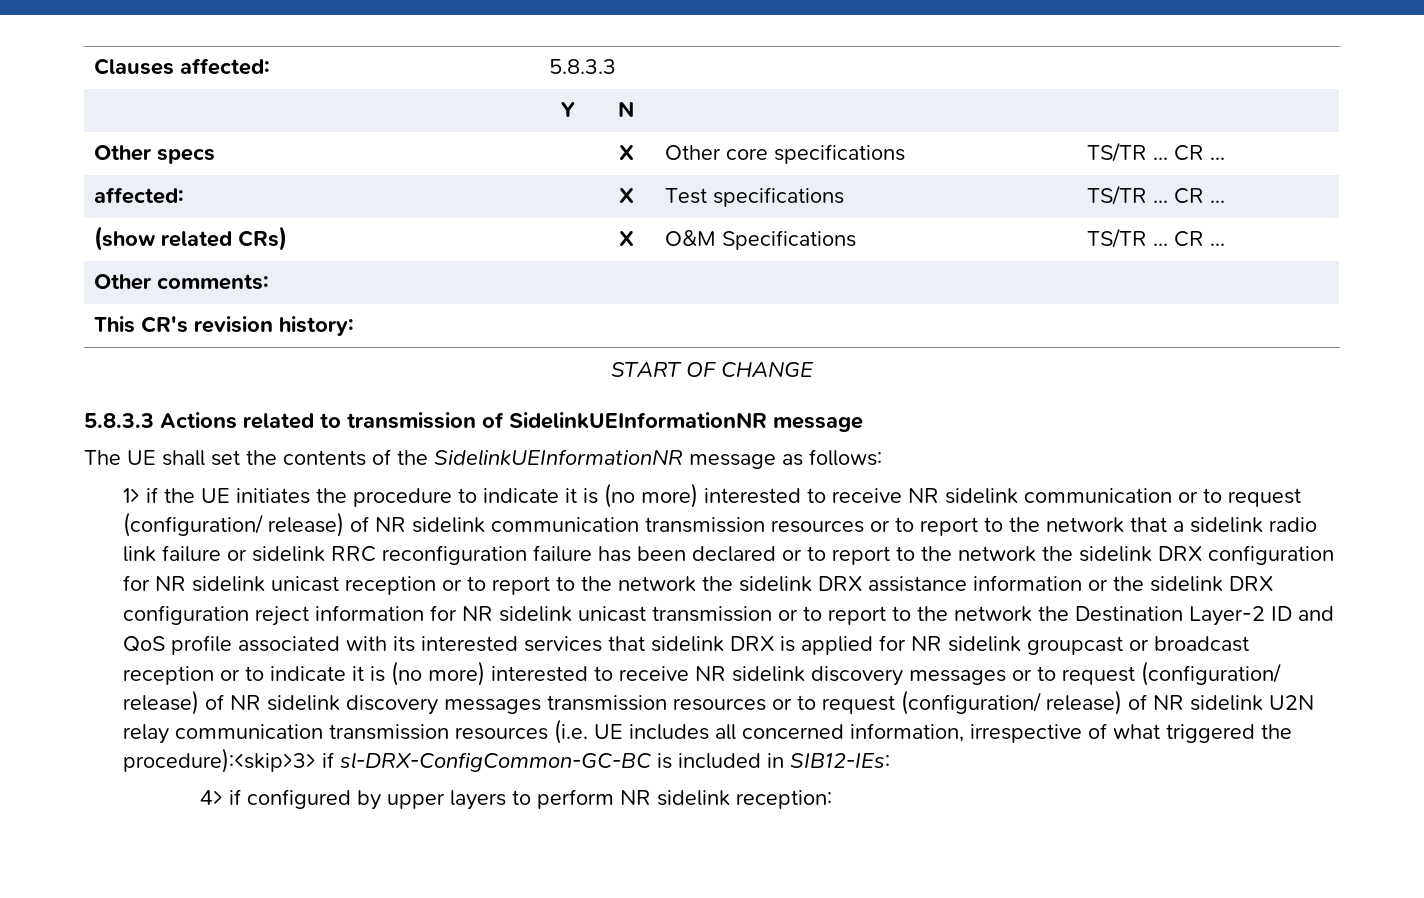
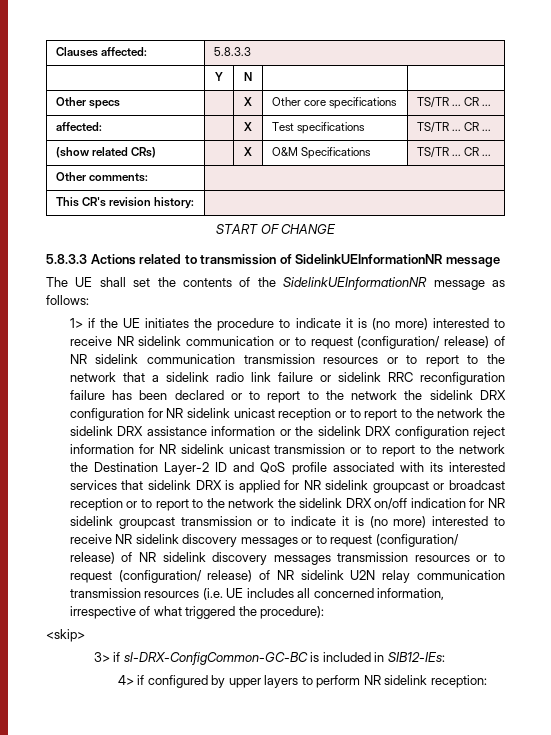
- 1> if the UE initiates the procedure to indicate it is (no more) interested to receive NR sidelink communication or to request (configuration/ release) of NR sidelink communication transmission resources or to report to the network that a sidelink radio link failure or sidelink RRC reconfiguration failure has been declared or to report to the network the sidelink DRX configuration for NR sidelink unicast reception or to report to the network the sidelink DRX assistance information or the sidelink DRX configuration reject information for NR sidelink unicast transmission or to report to the network the Destination Layer-2 ID and QoS profile associated with its interested services that sidelink DRX is applied for NR sidelink groupcast or broadcast reception or to indicate it is (no more) interested to receive NR sidelink discovery messages or to request (configuration/ release) of NR sidelink discovery messages transmission resources or to request (configuration/ release) of NR sidelink U2N relay communication transmission resources (i.e. UE includes all concerned information, irrespective of what triggered the procedure):<skip>3> if sl-DRX-ConfigCommon-GC-BC is included in SIB12-IEs:
+ 1> if the UE initiates the procedure to indicate it is (no more) interested to receive NR sidelink communication or to request (configuration/ release) of NR sidelink communication transmission resources or to report to the network that a sidelink radio link failure or sidelink RRC reconfiguration failure has been declared or to report to the network the sidelink DRX configuration for NR sidelink unicast reception or to report to the network the sidelink DRX assistance information or the sidelink DRX configuration reject information for NR sidelink unicast transmission or to report to the network the Destination Layer-2 ID and QoS profile associated with its interested services that sidelink DRX is applied for NR sidelink groupcast or broadcast reception or to report to the network the sidelink DRX on/off indication for NR sidelink groupcast transmission or to indicate it is (no more) interested to receive NR sidelink discovery messages or to request (configuration/ release) of NR sidelink discovery messages transmission resources or to request (configuration/ release) of NR sidelink U2N relay communication transmission resources (i.e. UE includes all concerned information, irrespective of what triggered the procedure):
+ <skip>
+ 3> if sl-DRX-ConfigCommon-GC-BC is included in SIB12-IEs:

